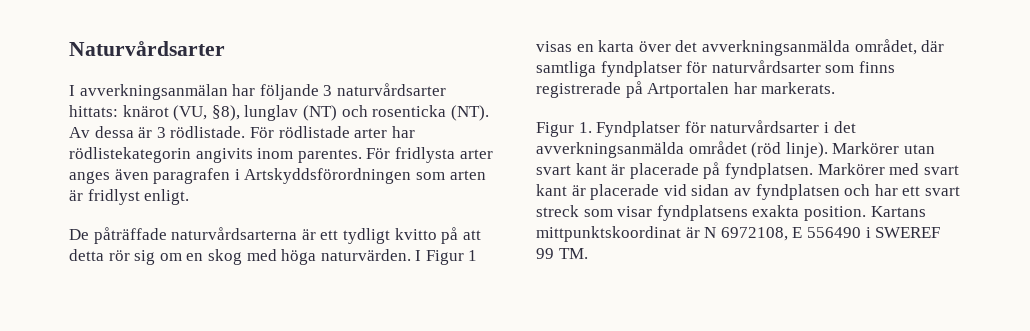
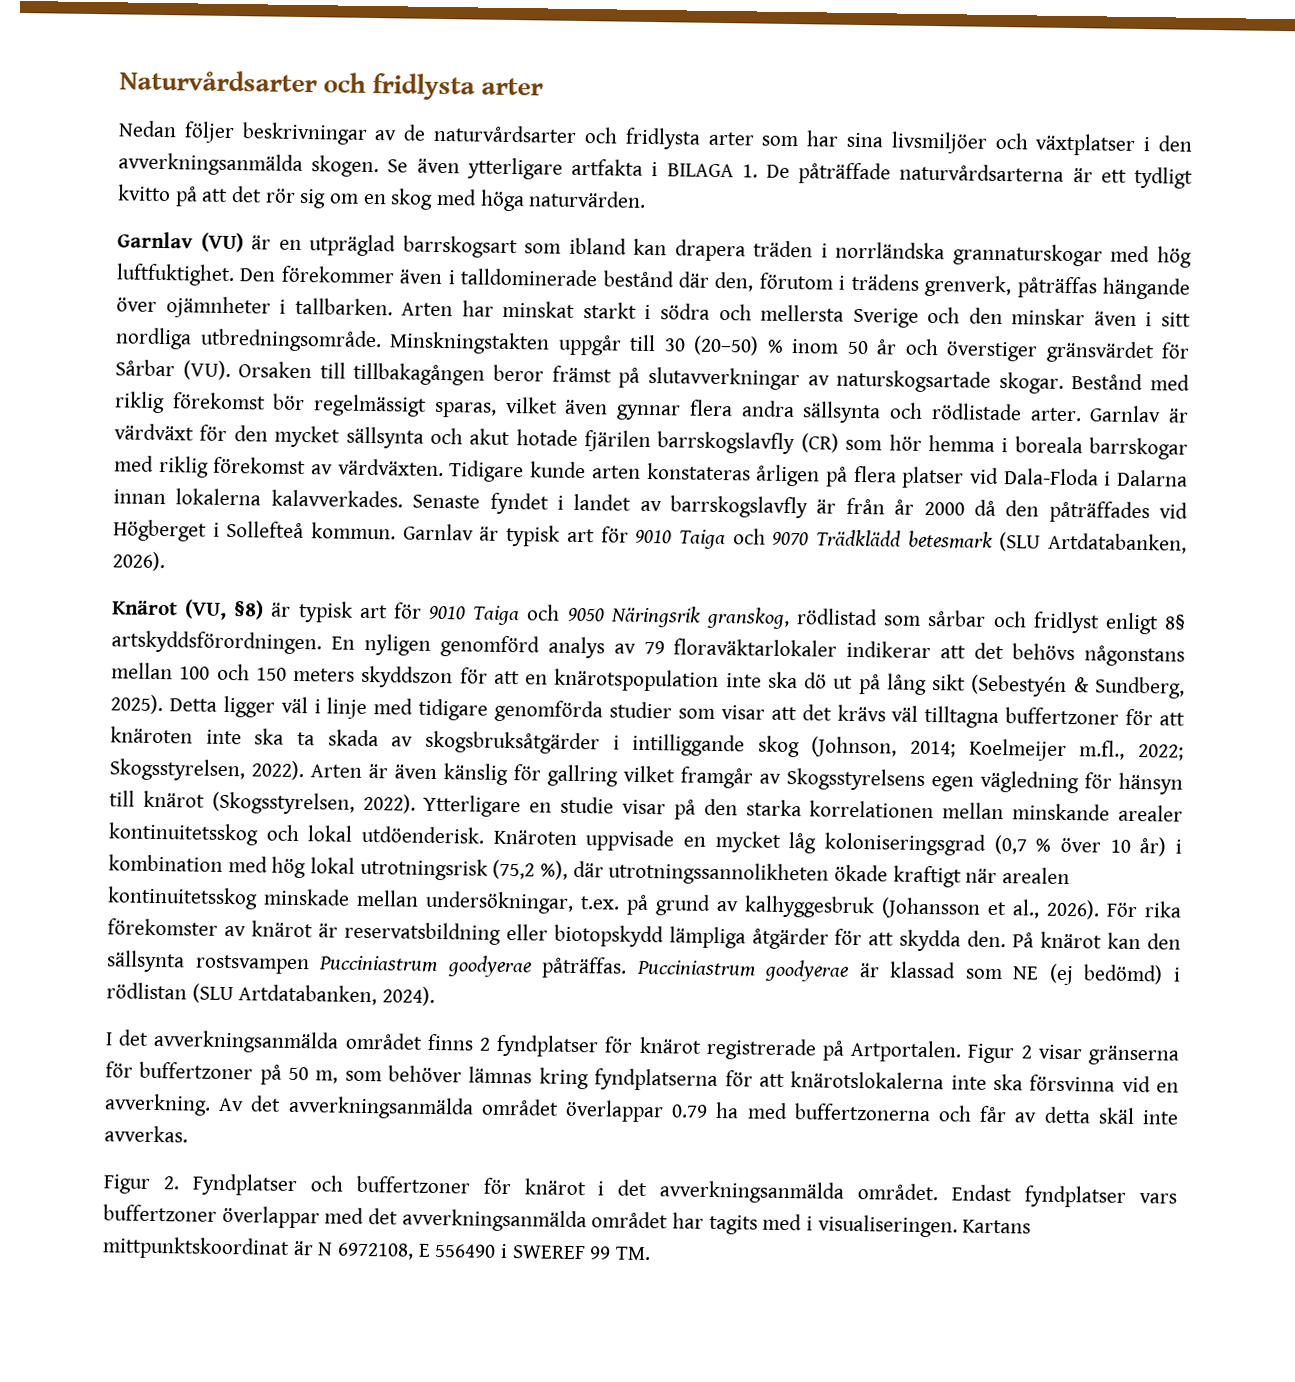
- Naturvårdsarter
- I avverkningsanmälan har följande 3 naturvårdsarter hittats: knärot (VU, §8), lunglav (NT) och rosenticka (NT). Av dessa är 3 rödlistade. För rödlistade arter har rödlistekategorin angivits inom parentes. För fridlysta arter anges även paragrafen i Artskyddsförordningen som arten är fridlyst enligt.
- De påträffade naturvårdsarterna är ett tydligt kvitto på att detta rör sig om en skog med höga naturvärden. I Figur 1 visas en karta över det avverkningsanmälda området, där samtliga fyndplatser för naturvårdsarter som finns registrerade på Artportalen har markerats.
- Figur 1. Fyndplatser för naturvårdsarter i det avverkningsanmälda området (röd linje). Markörer utan svart kant är placerade på fyndplatsen. Markörer med svart kant är placerade vid sidan av fyndplatsen och har ett svart streck som visar fyndplatsens exakta position.
+ Naturvårdsarter och fridlysta arter
+ Nedan följer beskrivningar av de naturvårdsarter och fridlysta arter som har sina livsmiljöer och växtplatser i den avverkningsanmälda skogen. Se även ytterligare artfakta i BILAGA 1. De påträffade naturvårdsarterna är ett tydligt kvitto på att det rör sig om en skog med höga naturvärden.
+ Garnlav (VU) är en utpräglad barrskogsart som ibland kan drapera träden i norrländska grannaturskogar med hög luftfuktighet. Den förekommer även i talldominerade bestånd där den, förutom i trädens grenverk, påträffas hängande över ojämnheter i tallbarken. Arten har minskat starkt i södra och mellersta Sverige och den minskar även i sitt nordliga utbredningsområde. Minskningstakten uppgår till 30 (20–50) % inom 50 år och överstiger gränsvärdet för Sårbar (VU). Orsaken till tillbakagången beror främst på slutavverkningar av naturskogsartade skogar. Bestånd med riklig förekomst bör regelmässigt sparas, vilket även gynnar flera andra sällsynta och rödlistade arter. Garnlav är värdväxt för den mycket sällsynta och akut hotade fjärilen barrskogslavfly (CR) som hör hemma i boreala barrskogar med riklig förekomst av värdväxten. Tidigare kunde arten konstateras årligen på flera platser vid Dala-Floda i Dalarna innan lokalerna kalavverkades. Senaste fyndet i landet av barrskogslavfly är från år 2000 då den påträffades vid Högberget i Sollefteå kommun. Garnlav är typisk art för 9010 Taiga och 9070 Trädklädd betesmark (SLU Artdatabanken, 2026).
+ Knärot (VU, §8) är typisk art för 9010 Taiga och 9050 Näringsrik granskog, rödlistad som sårbar och fridlyst enligt 8§ artskyddsförordningen. En nyligen genomförd analys av 79 floraväktarlokaler indikerar att det behövs någonstans mellan 100 och 150 meters skyddszon för att en knärotspopulation inte ska dö ut på lång sikt (Sebestyén & Sundberg, 2025). Detta ligger väl i linje med tidigare genomförda studier som visar att det krävs väl tilltagna buffertzoner för att knäroten inte ska ta skada av skogsbruksåtgärder i intilliggande skog (Johnson, 2014; Koelmeijer m.fl., 2022; Skogsstyrelsen, 2022). Arten är även känslig för gallring vilket framgår av Skogsstyrelsens egen vägledning för hänsyn till knärot (Skogsstyrelsen, 2022). Ytterligare en studie visar på den starka korrelationen mellan minskande arealer kontinuitetsskog och lokal utdöenderisk. Knäroten uppvisade en mycket låg koloniseringsgrad (0,7 % över 10 år) i kombination med hög lokal utrotningsrisk (75,2 %), där utrotningssannolikheten ökade kraftigt när arealen kontinuitetsskog minskade mellan undersökningar, t.ex. på grund av kalhyggesbruk (Johansson et al., 2026). För rika förekomster av knärot är reservatsbildning eller biotopskydd lämpliga åtgärder för att skydda den. På knärot kan den sällsynta rostsvampen Pucciniastrum goodyerae påträffas. Pucciniastrum goodyerae är klassad som NE (ej bedömd) i rödlistan (SLU Artdatabanken, 2024).
+ I det avverkningsanmälda området finns 2 fyndplatser för knärot registrerade på Artportalen. Figur 2 visar gränserna för buffertzoner på 50 m, som behöver lämnas kring fyndplatserna för att knärotslokalerna inte ska försvinna vid en avverkning. Av det avverkningsanmälda området överlappar 0.79 ha med buffertzonerna och får av detta skäl inte avverkas.
+ Figur 2. Fyndplatser och buffertzoner för knärot i det avverkningsanmälda området. Endast fyndplatser vars buffertzoner överlappar med det avverkningsanmälda området har tagits med i visualiseringen.

